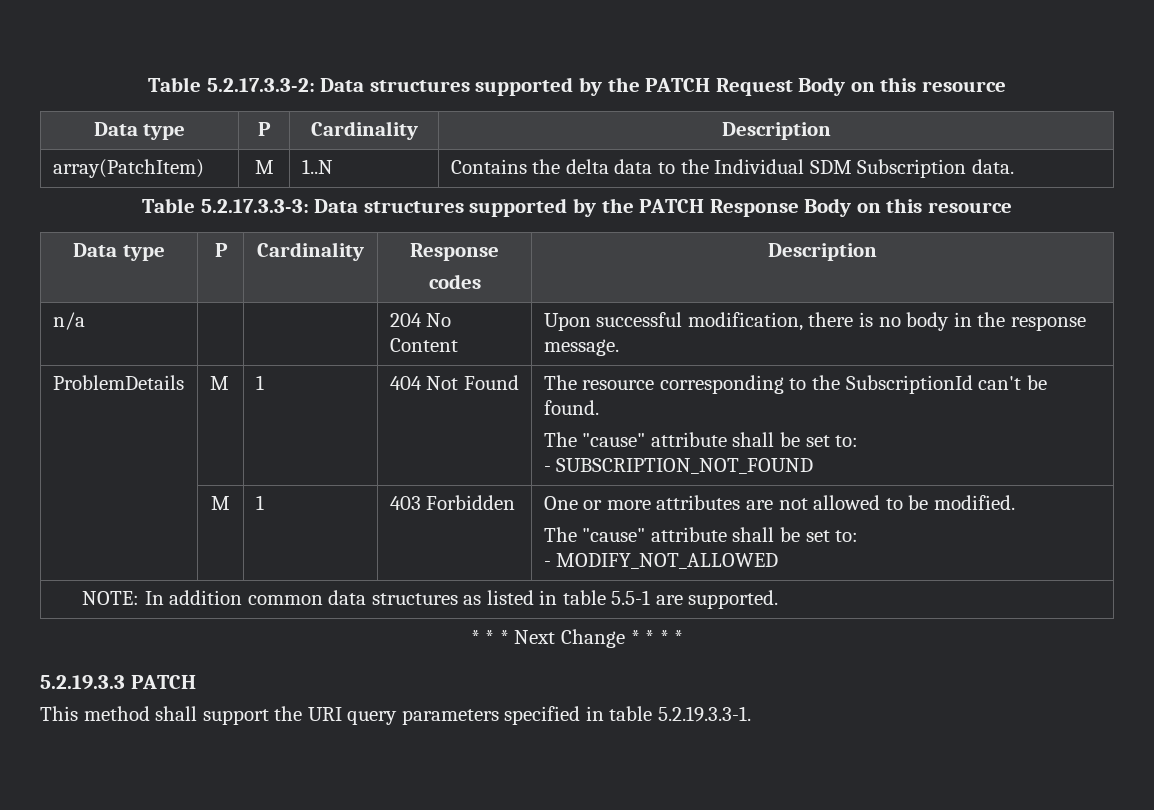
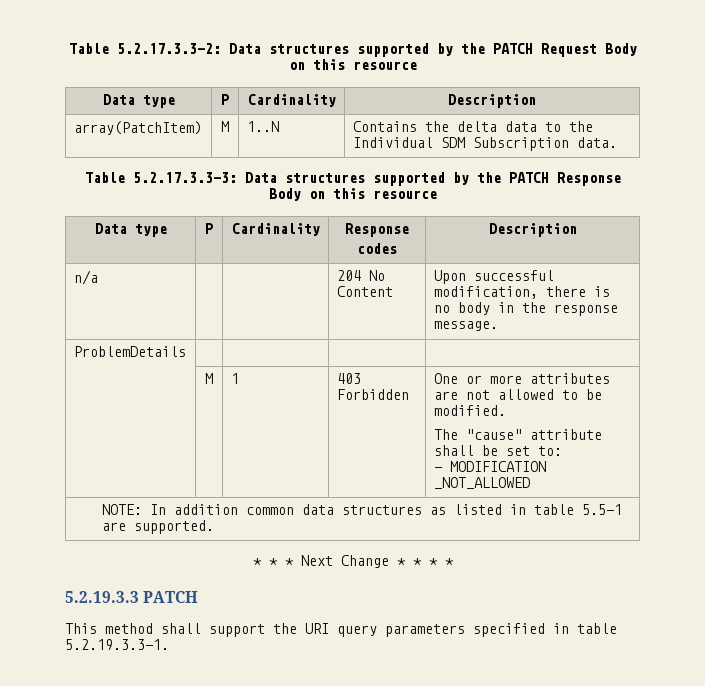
- ProblemDetails | M | 1 | 404 Not Found | The resource corresponding to the SubscriptionId can't be found.
- The "cause" attribute shall be set to:
- - SUBSCRIPTION_NOT_FOUND
+ ProblemDetails | | | |
  | M | 1 | 403 Forbidden | One or more attributes are not allowed to be modified.
  The "cause" attribute shall be set to:
- - MODIFY_NOT_ALLOWED
+ - MODIFICATION _NOT_ALLOWED

